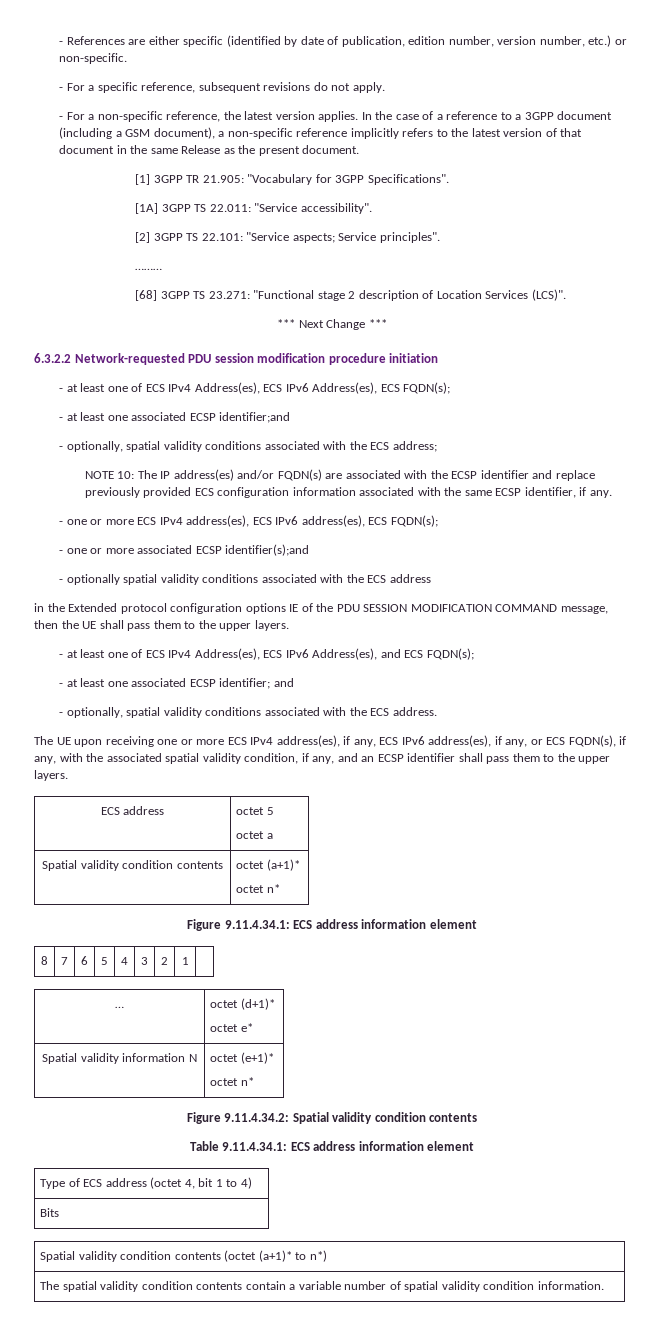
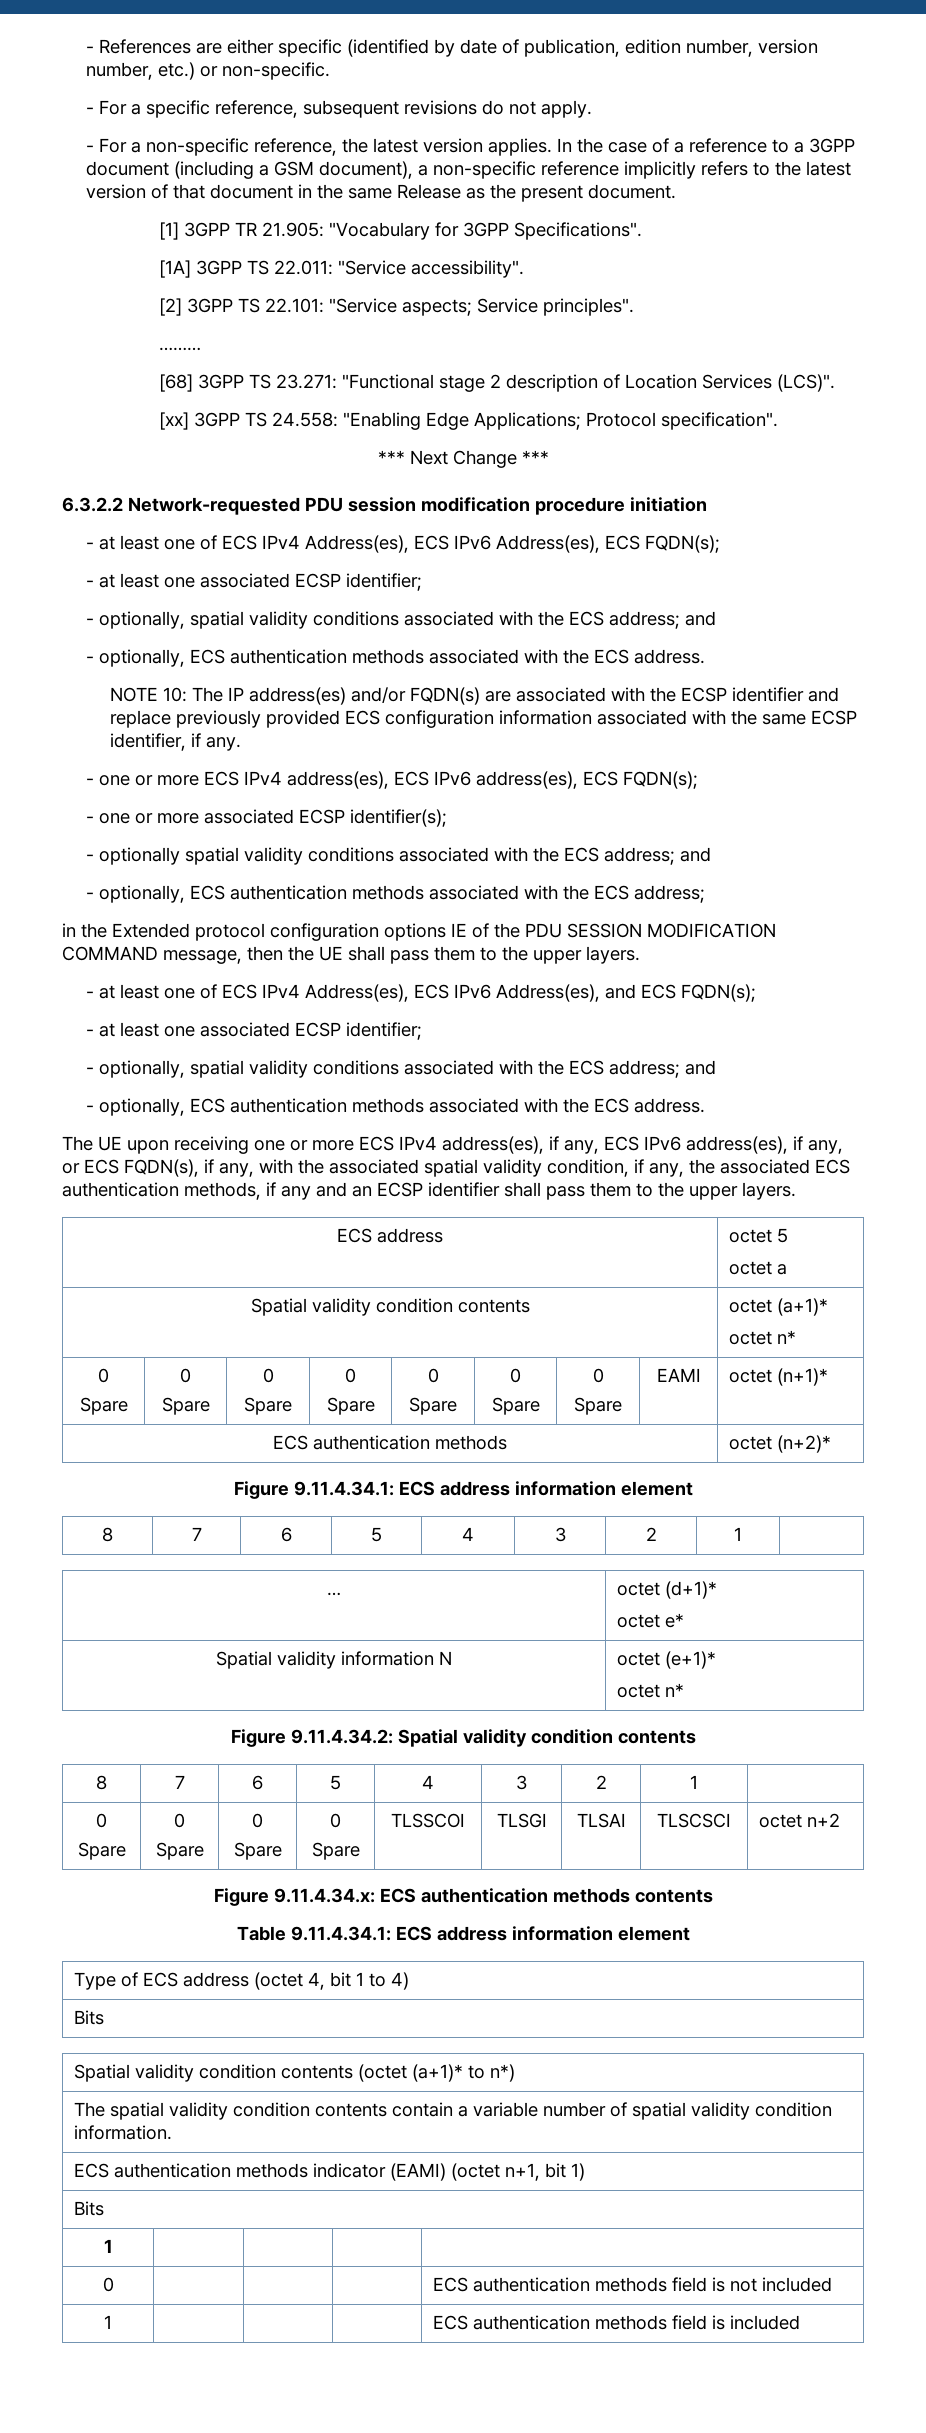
+ [xx] 3GPP TS 24.558: "Enabling Edge Applications; Protocol specification".
  - at least one of ECS IPv4 Address(es), ECS IPv6 Address(es), ECS FQDN(s);
- - at least one associated ECSP identifier;and
- - optionally, spatial validity conditions associated with the ECS address;
+ - at least one associated ECSP identifier;
+ - optionally, spatial validity conditions associated with the ECS address; and
+ - optionally, ECS authentication methods associated with the ECS address.
- - one or more associated ECSP identifier(s);and
+ - one or more associated ECSP identifier(s);
- - optionally spatial validity conditions associated with the ECS address
+ - optionally spatial validity conditions associated with the ECS address; and
+ - optionally, ECS authentication methods associated with the ECS address;
  - at least one of ECS IPv4 Address(es), ECS IPv6 Address(es), and ECS FQDN(s);
- - at least one associated ECSP identifier; and
- - optionally, spatial validity conditions associated with the ECS address.
+ - at least one associated ECSP identifier;
+ - optionally, spatial validity conditions associated with the ECS address; and
+ - optionally, ECS authentication methods associated with the ECS address.
- The UE upon receiving one or more ECS IPv4 address(es), if any, ECS IPv6 address(es), if any, or ECS FQDN(s), if any, with the associated spatial validity condition, if any, and an ECSP identifier shall pass them to the upper layers.
+ The UE upon receiving one or more ECS IPv4 address(es), if any, ECS IPv6 address(es), if any, or ECS FQDN(s), if any, with the associated spatial validity condition, if any, the associated ECS authentication methods, if any and an ECSP identifier shall pass them to the upper layers.
  Spatial validity condition contents | octet (a+1)*
  octet n*
+ 0
+ Spare | 0
+ Spare | 0
+ Spare | 0
+ Spare | 0
+ Spare | 0
+ Spare | 0
+ Spare | EAMI | octet (n+1)*
+ ECS authentication methods | octet (n+2)*
  Figure 9.11.4.34.2: Spatial validity condition contents
+ 8 | 7 | 6 | 5 | 4 | 3 | 2 | 1 |
+ 0
+ Spare | 0
+ Spare | 0
+ Spare | 0
+ Spare | TLSSCOI | TLSGI | TLSAI | TLSCSCI | octet n+2
+ Figure 9.11.4.34.x: ECS authentication methods contents
+ ECS authentication methods indicator (EAMI) (octet n+1, bit 1)
+ Bits
+ 1 | | | |
+ 0 | | | | ECS authentication methods field is not included
+ 1 | | | | ECS authentication methods field is included

